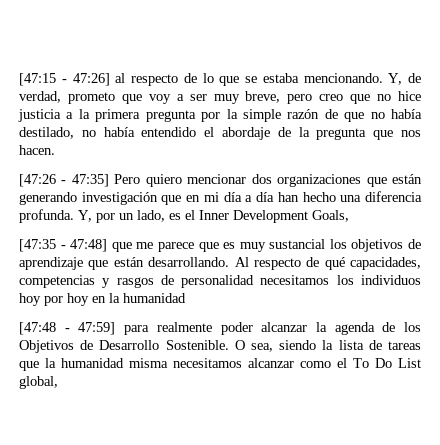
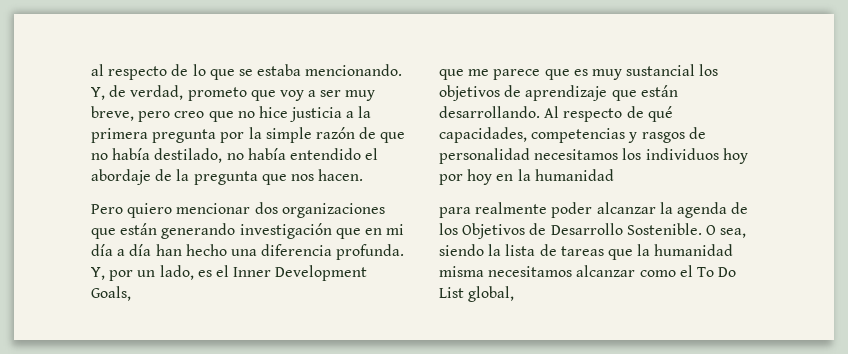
- [47:15 - 47:26] al respecto de lo que se estaba mencionando.
+ al respecto de lo que se estaba mencionando.
- [47:26 - 47:35] Pero quiero mencionar dos organizaciones que están generando investigación que en mi día a día han hecho una diferencia profunda.
+ Pero quiero mencionar dos organizaciones que están generando investigación que en mi día a día han hecho una diferencia profunda.
- [47:35 - 47:48] que me parece que es muy sustancial los objetivos de aprendizaje que están desarrollando.
+ que me parece que es muy sustancial los objetivos de aprendizaje que están desarrollando.
- [47:48 - 47:59] para realmente poder alcanzar la agenda de los Objetivos de Desarrollo Sostenible.
+ para realmente poder alcanzar la agenda de los Objetivos de Desarrollo Sostenible.

